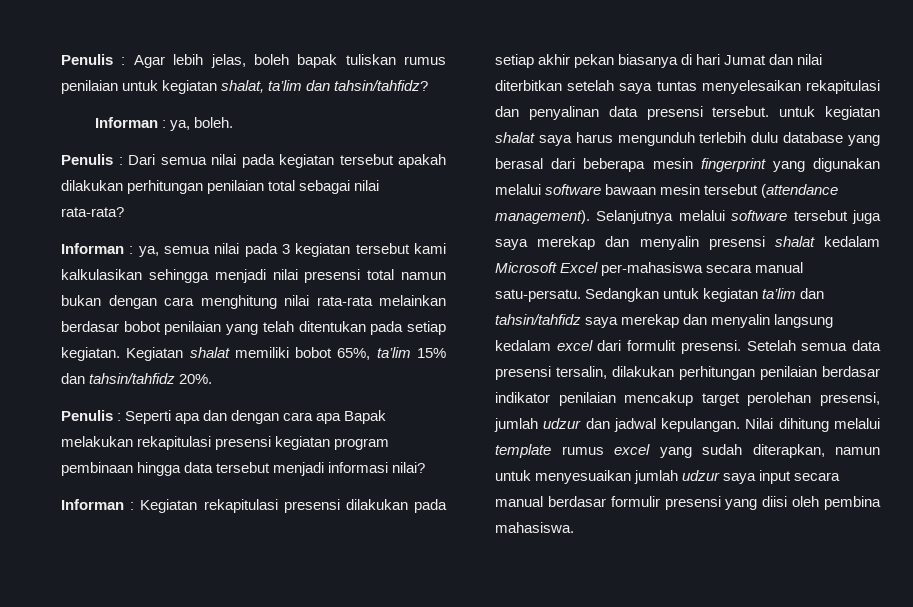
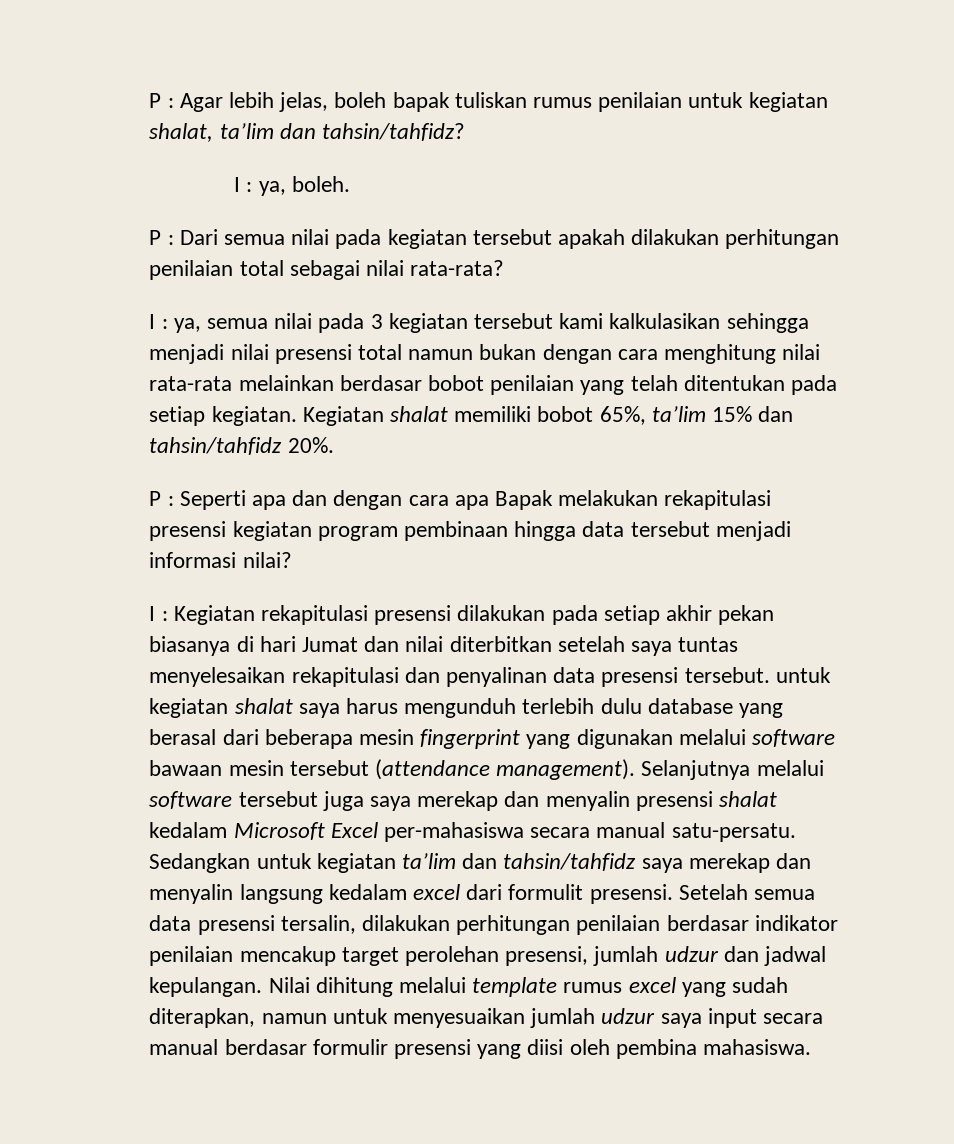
- Penulis : Agar lebih jelas, boleh bapak tuliskan rumus penilaian untuk kegiatan shalat, ta’lim dan tahsin/tahfidz?
+ P : Agar lebih jelas, boleh bapak tuliskan rumus penilaian untuk kegiatan shalat, ta’lim dan tahsin/tahfidz?
- Informan : ya, boleh.
+ I : ya, boleh.
- Penulis : Dari semua nilai pada kegiatan tersebut apakah dilakukan perhitungan penilaian total sebagai nilai rata-rata?
+ P : Dari semua nilai pada kegiatan tersebut apakah dilakukan perhitungan penilaian total sebagai nilai rata-rata?
- Informan : ya, semua nilai pada 3 kegiatan tersebut kami kalkulasikan sehingga menjadi nilai presensi total namun bukan dengan cara menghitung nilai rata-rata melainkan berdasar bobot penilaian yang telah ditentukan pada setiap kegiatan.
+ I : ya, semua nilai pada 3 kegiatan tersebut kami kalkulasikan sehingga menjadi nilai presensi total namun bukan dengan cara menghitung nilai rata-rata melainkan berdasar bobot penilaian yang telah ditentukan pada setiap kegiatan.
- Penulis : Seperti apa dan dengan cara apa Bapak melakukan rekapitulasi presensi kegiatan program pembinaan hingga data tersebut menjadi informasi nilai?
+ P : Seperti apa dan dengan cara apa Bapak melakukan rekapitulasi presensi kegiatan program pembinaan hingga data tersebut menjadi informasi nilai?
- Informan : Kegiatan rekapitulasi presensi dilakukan pada setiap akhir pekan biasanya di hari Jumat dan nilai diterbitkan setelah saya tuntas menyelesaikan rekapitulasi dan penyalinan data presensi tersebut. untuk kegiatan shalat saya harus mengunduh terlebih dulu database yang berasal dari beberapa mesin fingerprint yang digunakan melalui software bawaan mesin tersebut (attendance management).
+ I : Kegiatan rekapitulasi presensi dilakukan pada setiap akhir pekan biasanya di hari Jumat dan nilai diterbitkan setelah saya tuntas menyelesaikan rekapitulasi dan penyalinan data presensi tersebut. untuk kegiatan shalat saya harus mengunduh terlebih dulu database yang berasal dari beberapa mesin fingerprint yang digunakan melalui software bawaan mesin tersebut (attendance management).

